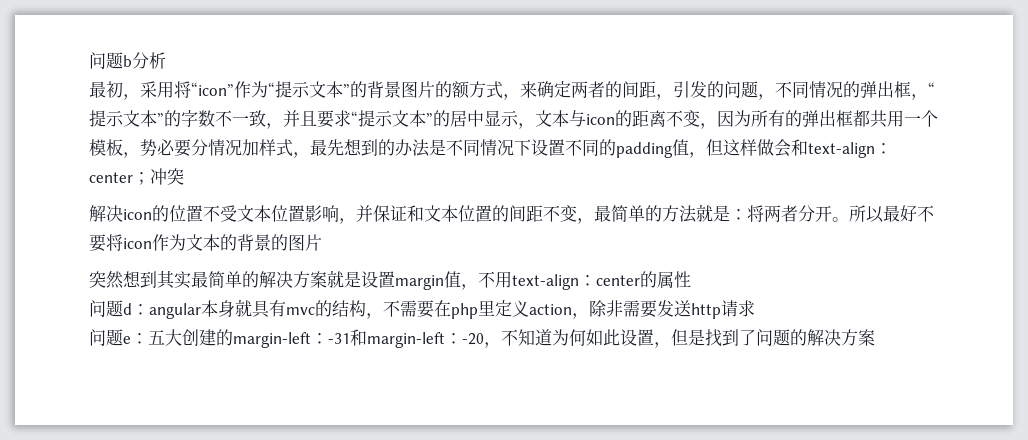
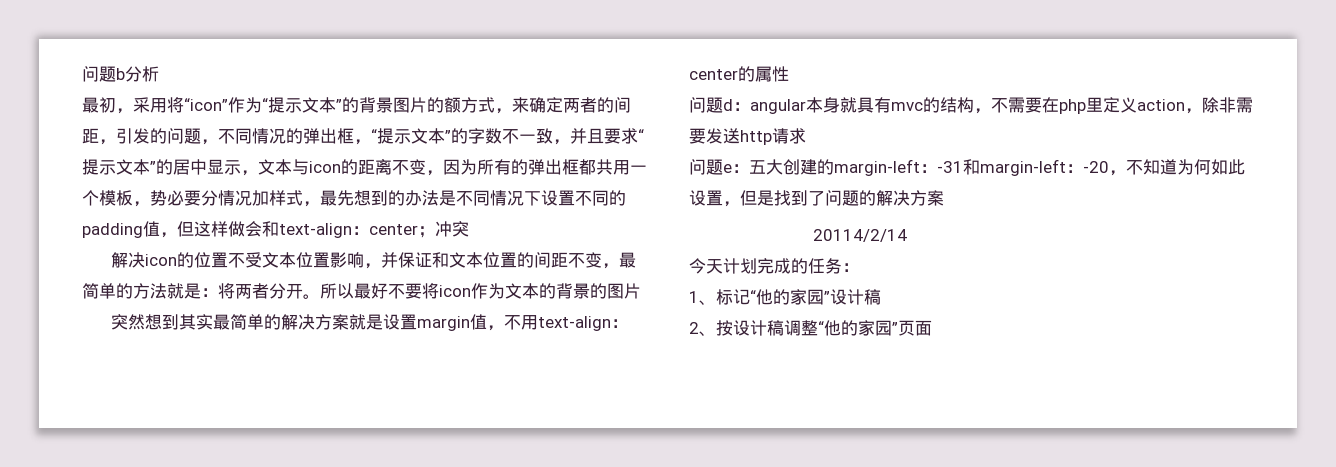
+ 20114/2/14
+ 今天计划完成的任务：
+ 1、标记“他的家园”设计稿
+ 2、按设计稿调整“他的家园”页面

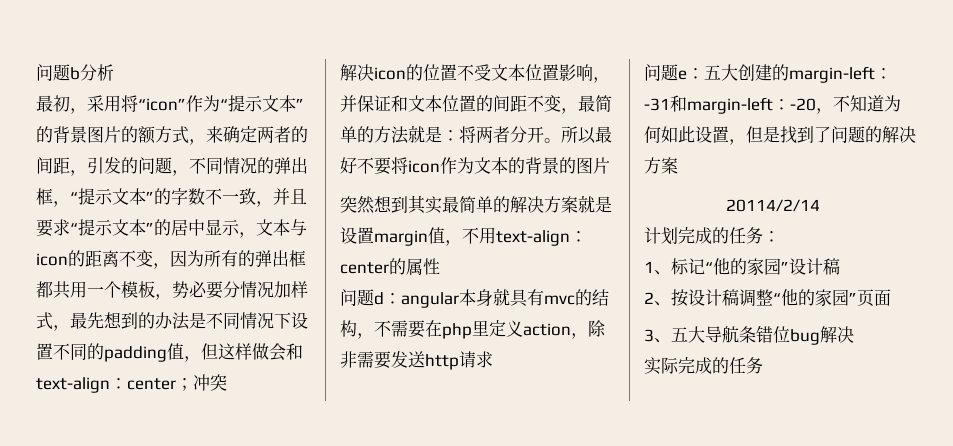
- 今天计划完成的任务：
+ 计划完成的任务：
+ 3、五大导航条错位bug解决
+ 实际完成的任务

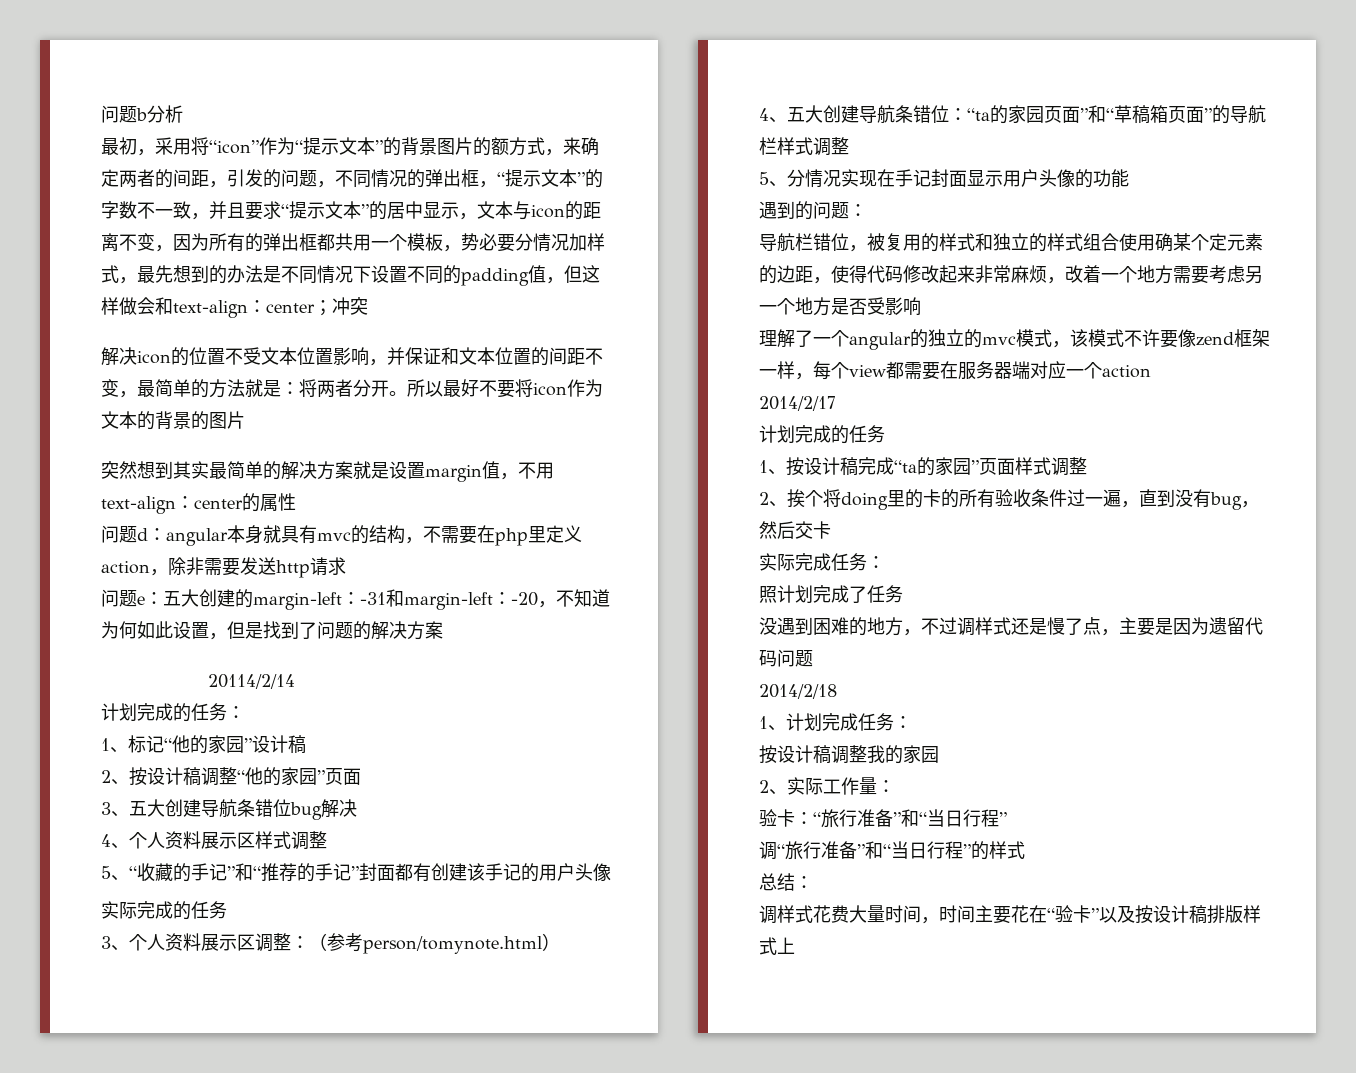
- 3、五大导航条错位bug解决
+ 3、五大创建导航条错位bug解决
+ 4、个人资料展示区样式调整
+ 5、“收藏的手记”和“推荐的手记”封面都有创建该手记的用户头像
  实际完成的任务
+ 3、个人资料展示区调整：（参考person/tomynote.html）
+ 4、五大创建导航条错位：“ta的家园页面”和“草稿箱页面”的导航栏样式调整
+ 5、分情况实现在手记封面显示用户头像的功能
+ 遇到的问题：
+ 导航栏错位，被复用的样式和独立的样式组合使用确某个定元素的边距，使得代码修改起来非常麻烦，改着一个地方需要考虑另一个地方是否受影响
+ 理解了一个angular的独立的mvc模式，该模式不许要像zend框架一样，每个view都需要在服务器端对应一个action
+ 2014/2/17
+ 计划完成的任务
+ 1、按设计稿完成“ta的家园”页面样式调整
+ 2、挨个将doing里的卡的所有验收条件过一遍，直到没有bug，然后交卡
+ 实际完成任务：
+ 照计划完成了任务
+ 没遇到困难的地方，不过调样式还是慢了点，主要是因为遗留代码问题
+ 2014/2/18
+ 1、计划完成任务：
+ 按设计稿调整我的家园
+ 2、实际工作量：
+ 验卡：“旅行准备”和“当日行程”
+ 调“旅行准备”和“当日行程”的样式
+ 总结：
+ 调样式花费大量时间，时间主要花在“验卡”以及按设计稿排版样式上

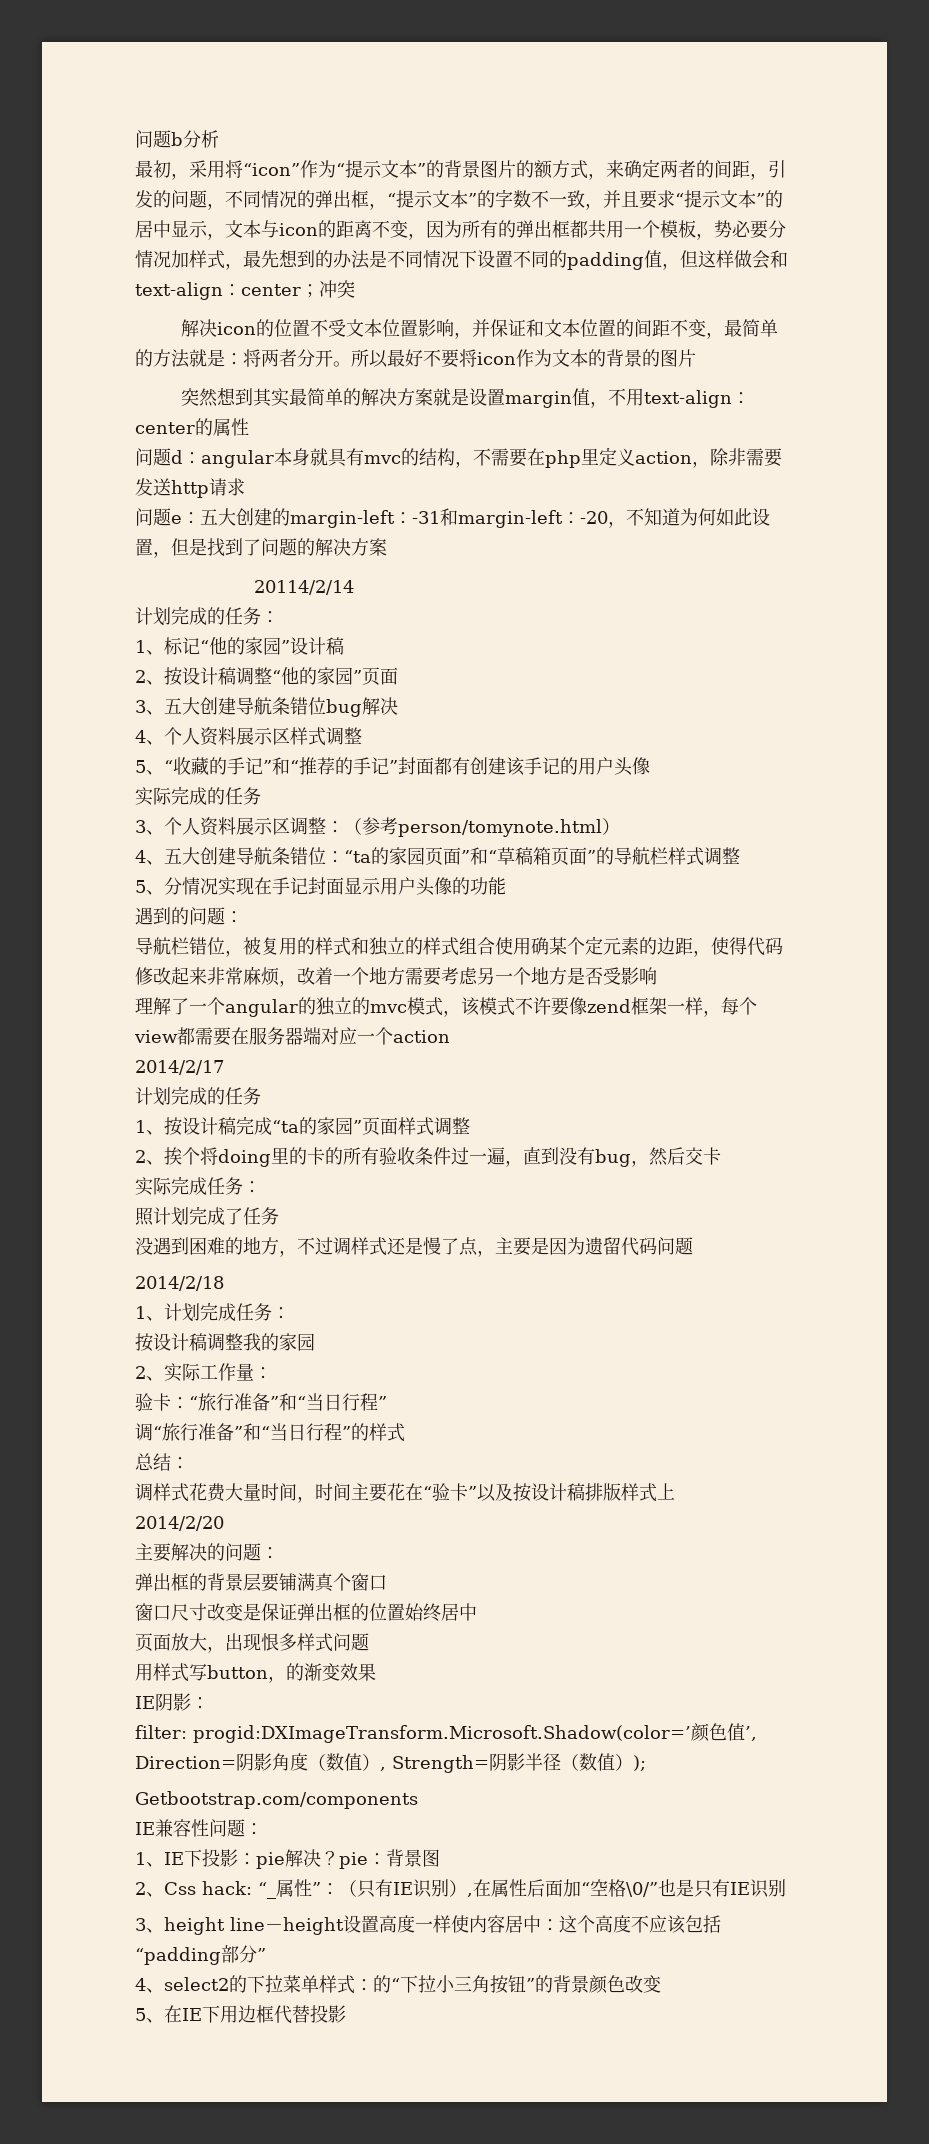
+ 2014/2/20
+ 主要解决的问题：
+ 弹出框的背景层要铺满真个窗口
+ 窗口尺寸改变是保证弹出框的位置始终居中
+ 页面放大，出现恨多样式问题
+ 用样式写button，的渐变效果
+ IE阴影：
+ filter: progid:DXImageTransform.Microsoft.Shadow(color=’颜色值’, Direction=阴影角度（数值）, Strength=阴影半径（数值）);
+ Getbootstrap.com/components
+ IE兼容性问题：
+ 1、IE下投影：pie解决？pie：背景图
+ 2、Css hack: “_属性”：（只有IE识别）,在属性后面加“空格\0/”也是只有IE识别
+ 3、height line－height设置高度一样使内容居中：这个高度不应该包括“padding部分”
+ 4、select2的下拉菜单样式：的“下拉小三角按钮”的背景颜色改变
+ 5、在IE下用边框代替投影

